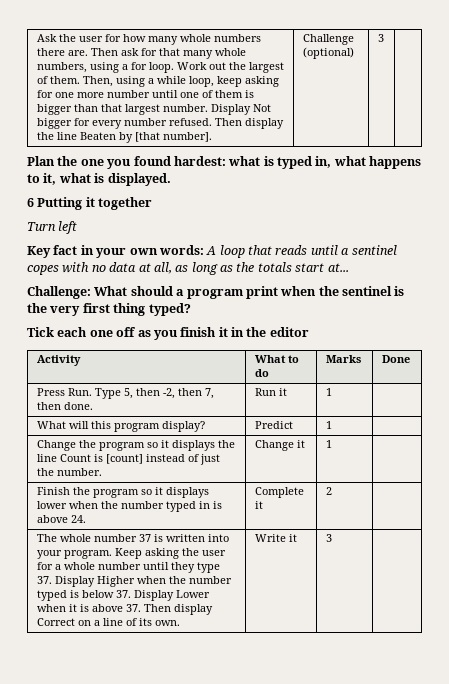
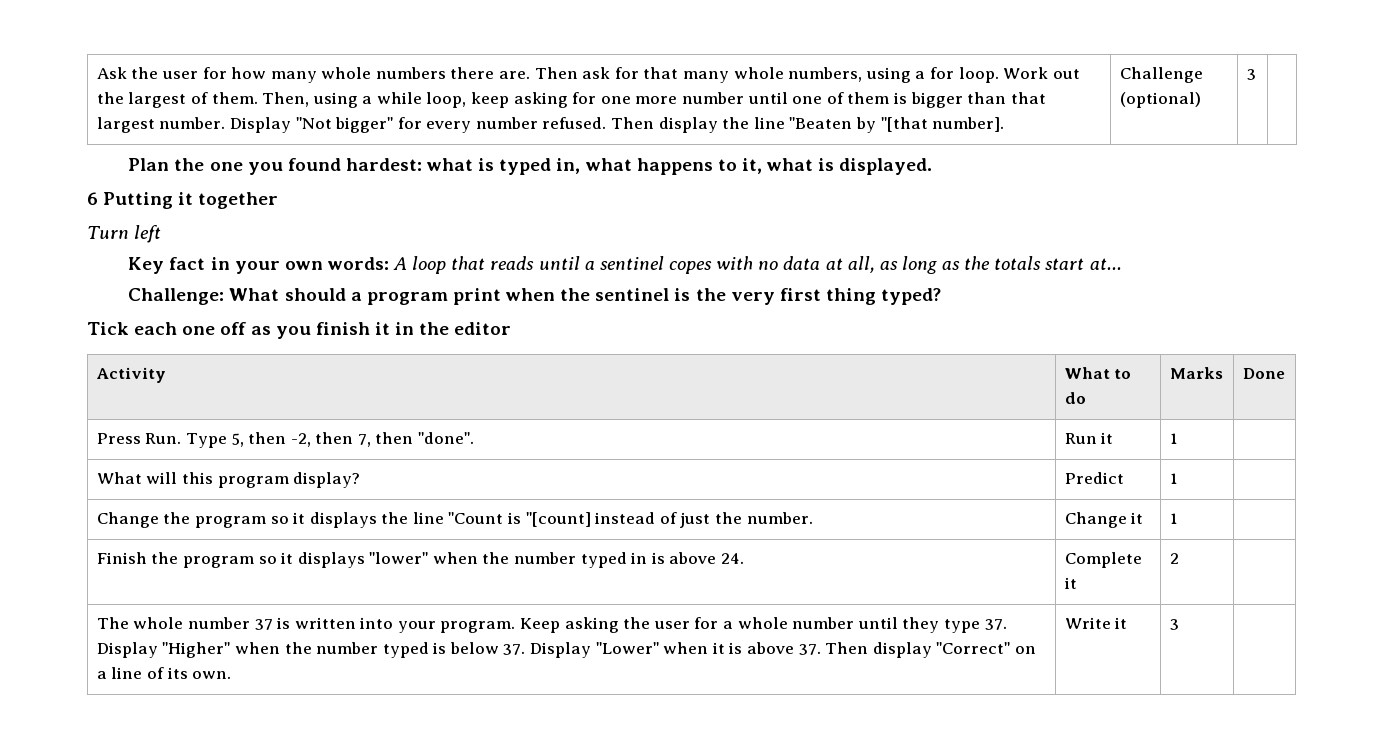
- Display Not bigger for every number refused.
+ Display "Not bigger" for every number refused.
- Then display the line Beaten by [that number].
+ Then display the line "Beaten by "[that number].
- Press Run. Type 5, then -2, then 7, then done. | Run it | 1 |
+ Press Run. Type 5, then -2, then 7, then "done". | Run it | 1 |
- Change the program so it displays the line Count is [count] instead of just the number. | Change it | 1 |
+ Change the program so it displays the line "Count is "[count] instead of just the number. | Change it | 1 |
- Finish the program so it displays lower when the number typed in is above 24. | Complete it | 2 |
+ Finish the program so it displays "lower" when the number typed in is above 24. | Complete it | 2 |
- Keep asking the user for a whole number until they type 37. Display Higher when the number typed is below 37. Display Lower when it is above 37. Then display Correct on a line of its own.
+ Keep asking the user for a whole number until they type 37. Display "Higher" when the number typed is below 37. Display "Lower" when it is above 37. Then display "Correct" on a line of its own.

